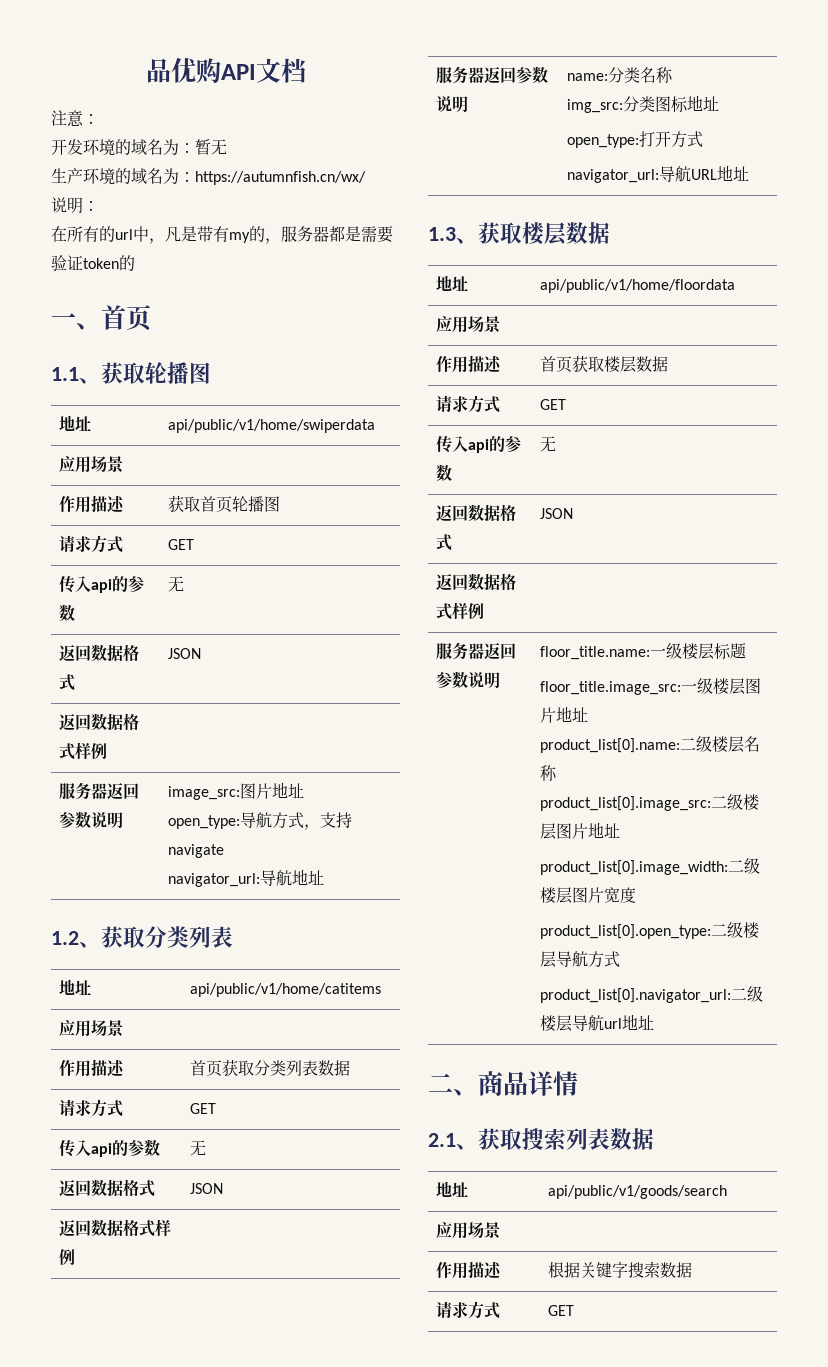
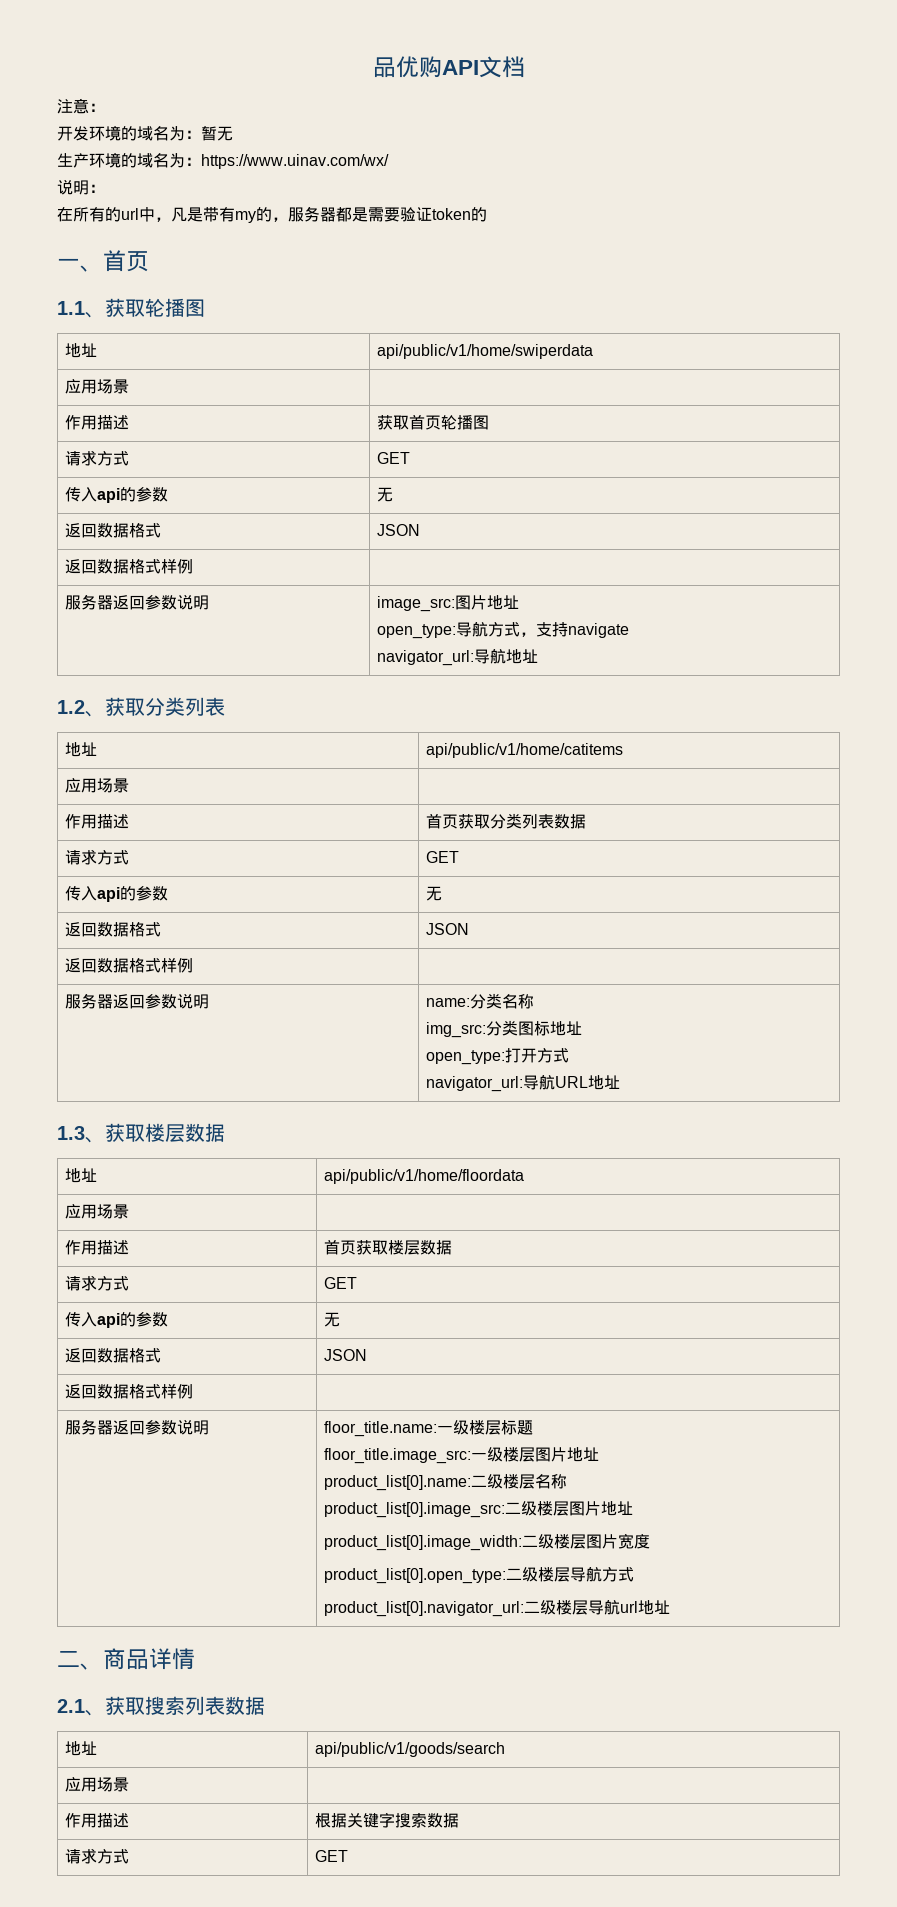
- 生产环境的域名为：https://autumnfish.cn/wx/
+ 生产环境的域名为：https://www.uinav.com/wx/

